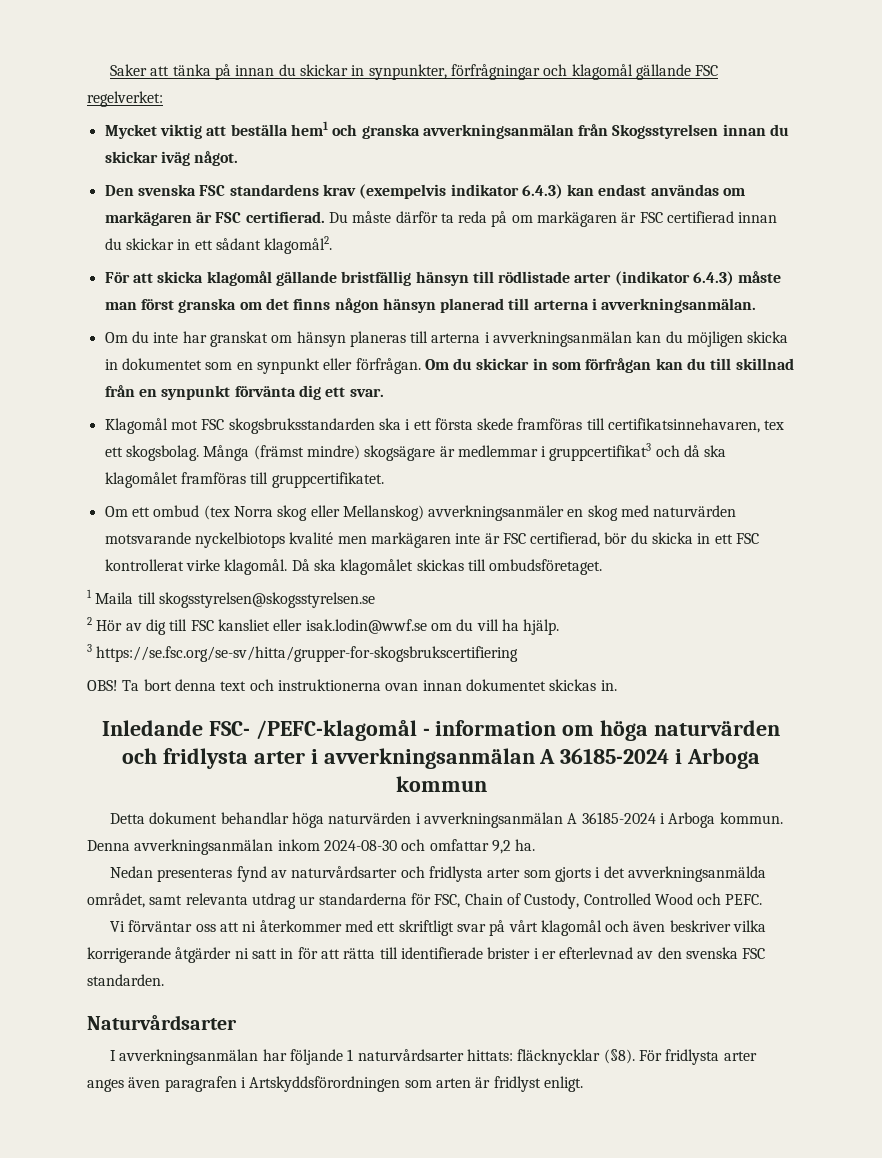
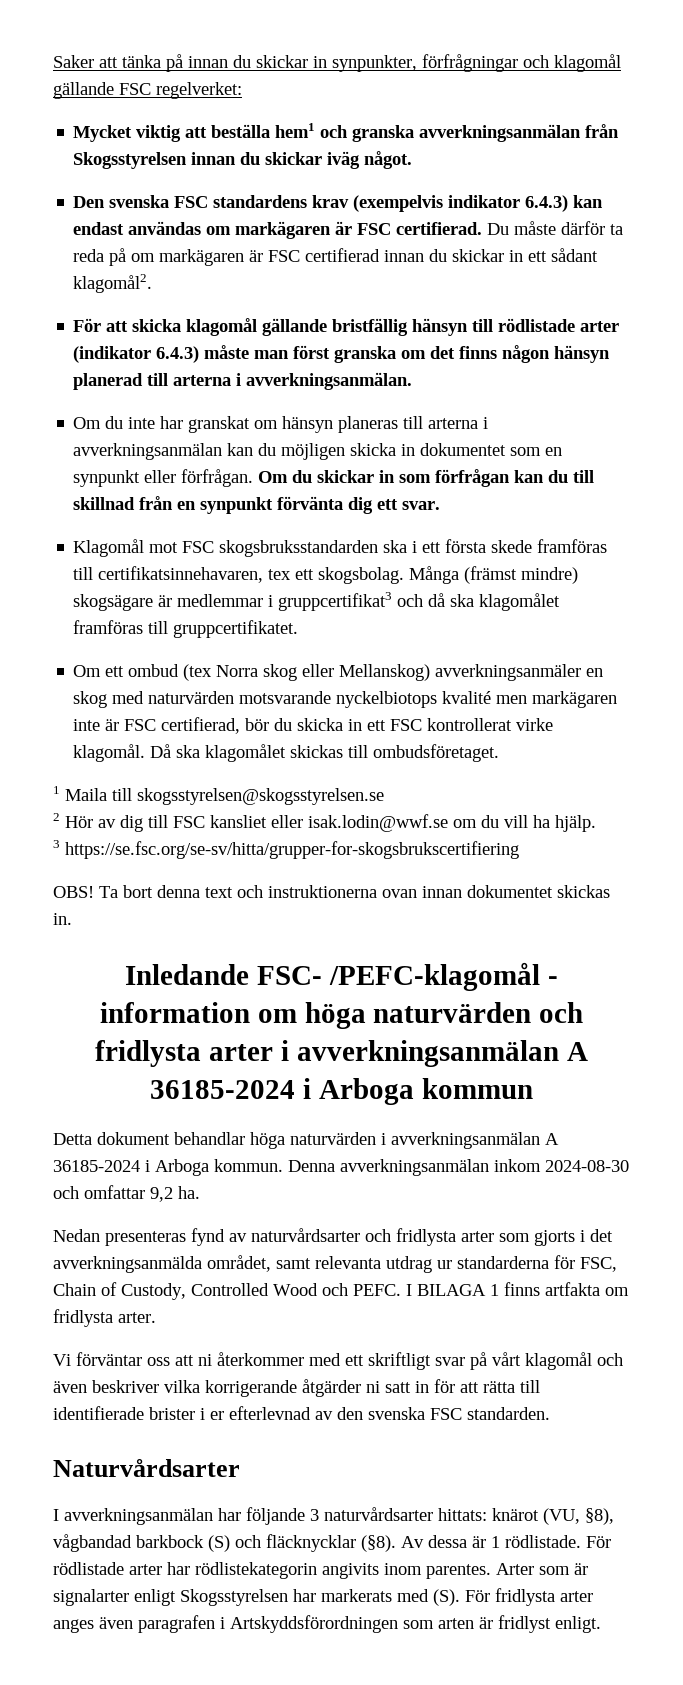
+ I BILAGA 1 finns artfakta om fridlysta arter.
- I avverkningsanmälan har följande 1 naturvårdsarter hittats: fläcknycklar (§8). För fridlysta arter anges även paragrafen i Artskyddsförordningen som arten är fridlyst enligt.
+ I avverkningsanmälan har följande 3 naturvårdsarter hittats: knärot (VU, §8), vågbandad barkbock (S) och fläcknycklar (§8). Av dessa är 1 rödlistade. För rödlistade arter har rödlistekategorin angivits inom parentes. Arter som är signalarter enligt Skogsstyrelsen har markerats med (S). För fridlysta arter anges även paragrafen i Artskyddsförordningen som arten är fridlyst enligt.

